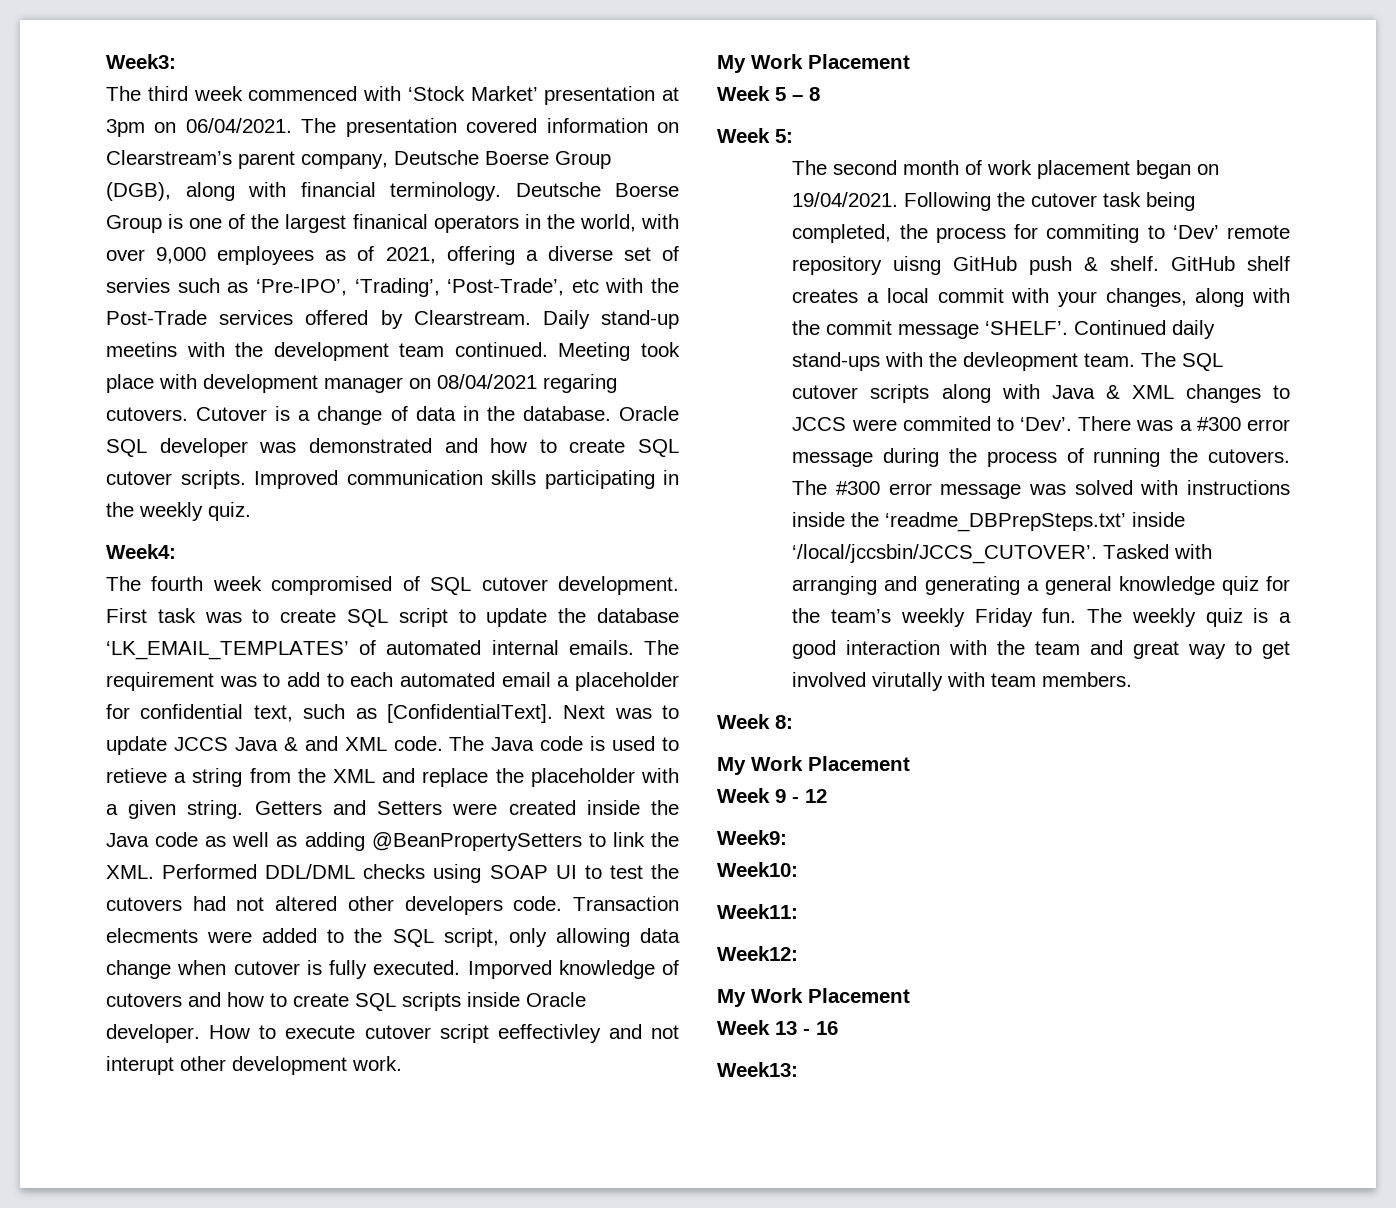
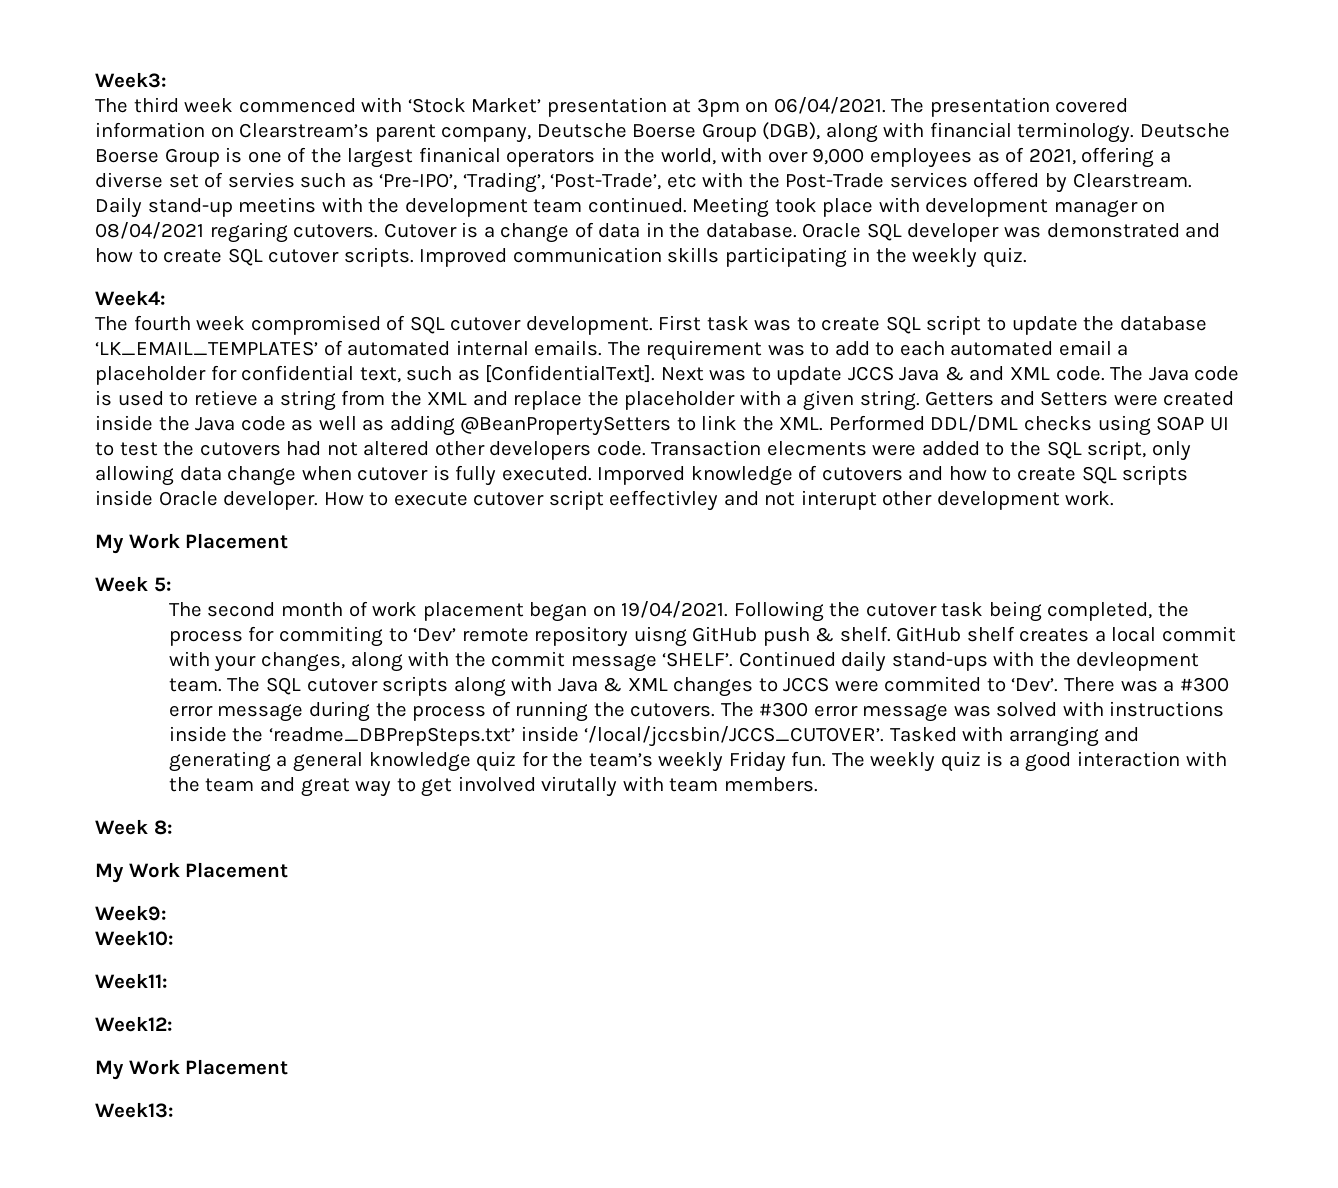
- Week 5 – 8
- Week 9 - 12
- Week 13 - 16

